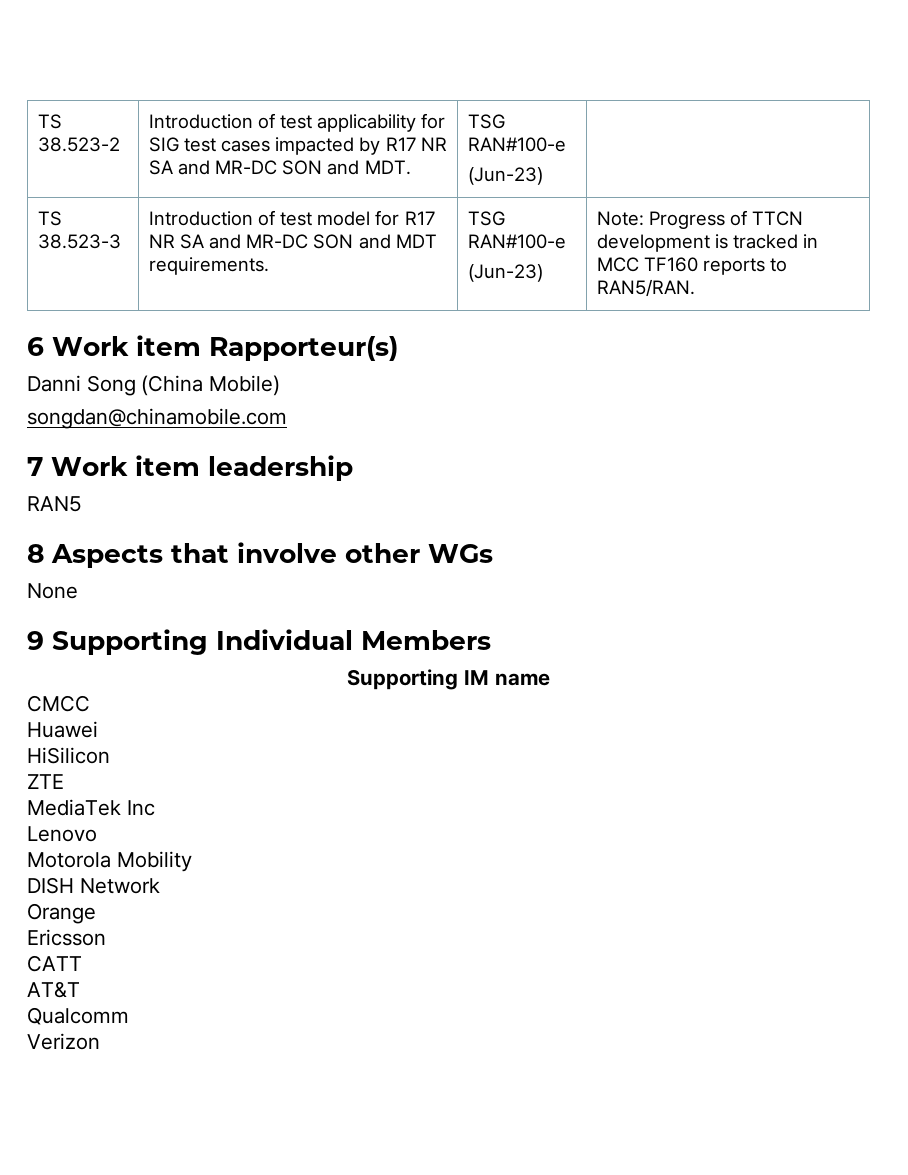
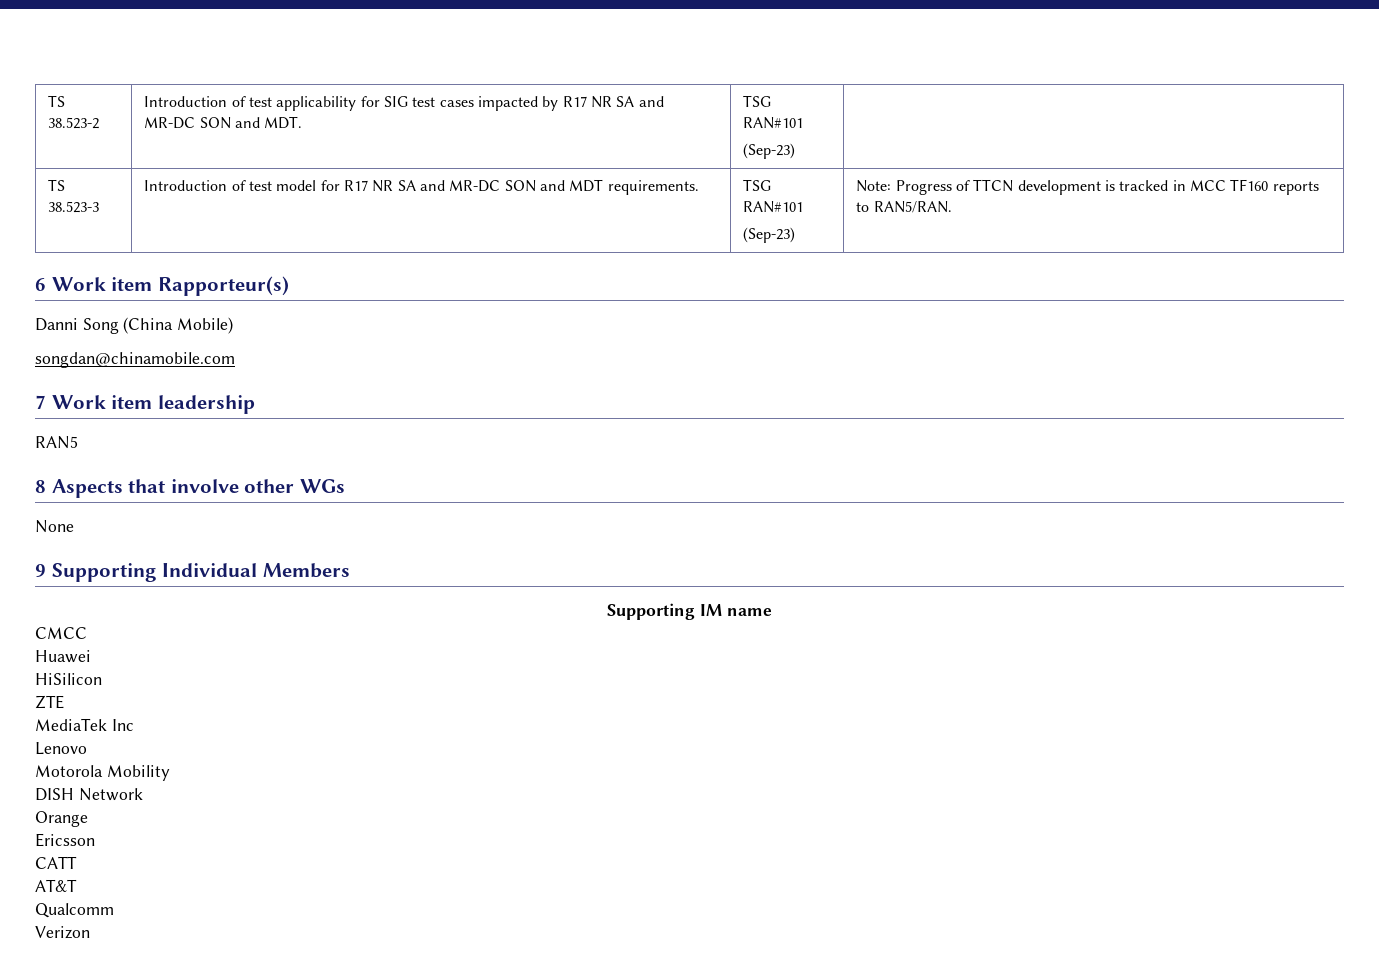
- TS 38.523-2 | Introduction of test applicability for SIG test cases impacted by R17 NR SA and MR-DC SON and MDT. | TSG RAN#100-e
- (Jun-23) |
+ TS 38.523-2 | Introduction of test applicability for SIG test cases impacted by R17 NR SA and MR-DC SON and MDT. | TSG RAN#101
+ (Sep-23) |
- TS 38.523-3 | Introduction of test model for R17 NR SA and MR-DC SON and MDT requirements. | TSG RAN#100-e
- (Jun-23) | Note: Progress of TTCN development is tracked in MCC TF160 reports to RAN5/RAN.
+ TS 38.523-3 | Introduction of test model for R17 NR SA and MR-DC SON and MDT requirements. | TSG RAN#101
+ (Sep-23) | Note: Progress of TTCN development is tracked in MCC TF160 reports to RAN5/RAN.

